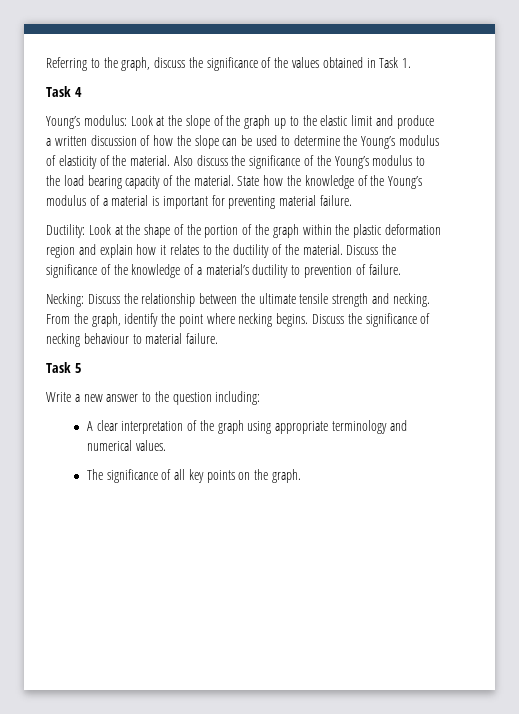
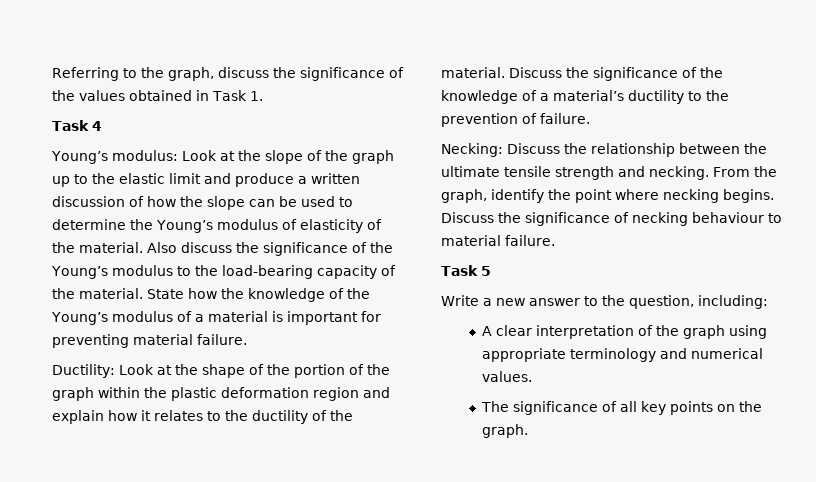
- Also discuss the significance of the Young’s modulus to the load bearing capacity of the material.
+ Also discuss the significance of the Young’s modulus to the load-bearing capacity of the material.
- Discuss the significance of the knowledge of a material’s ductility to prevention of failure.
+ Discuss the significance of the knowledge of a material’s ductility to the prevention of failure.
- Write a new answer to the question including:
+ Write a new answer to the question, including:

